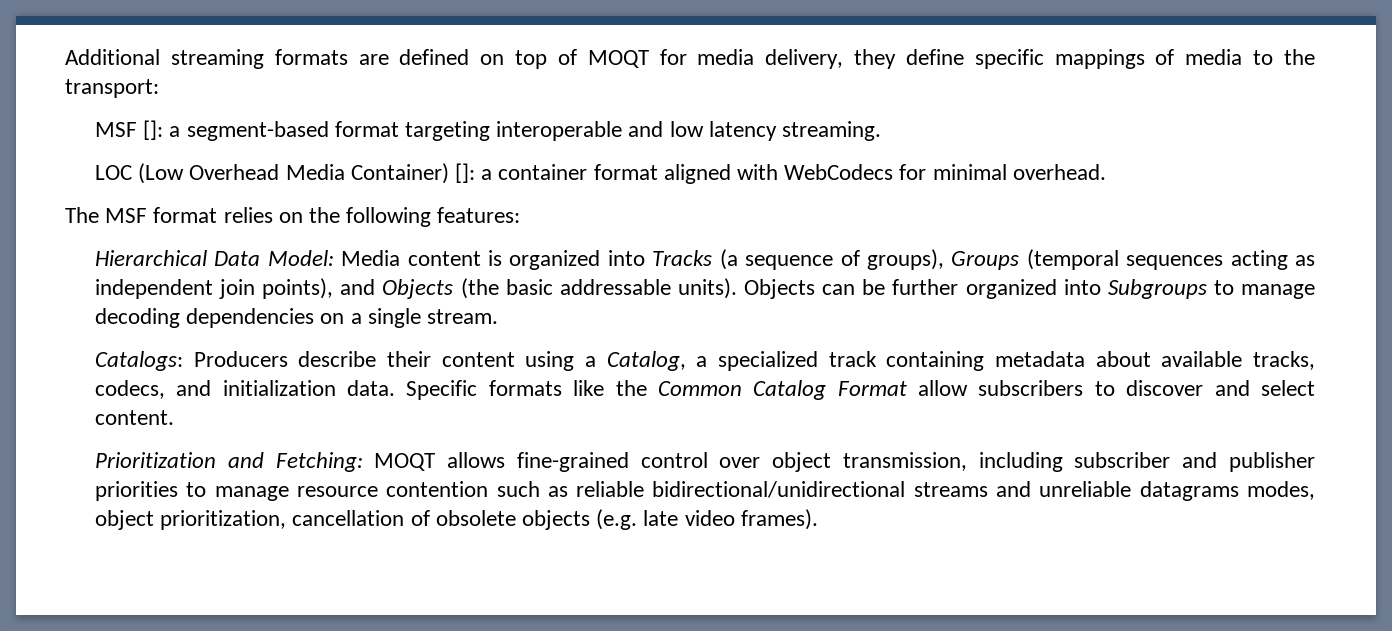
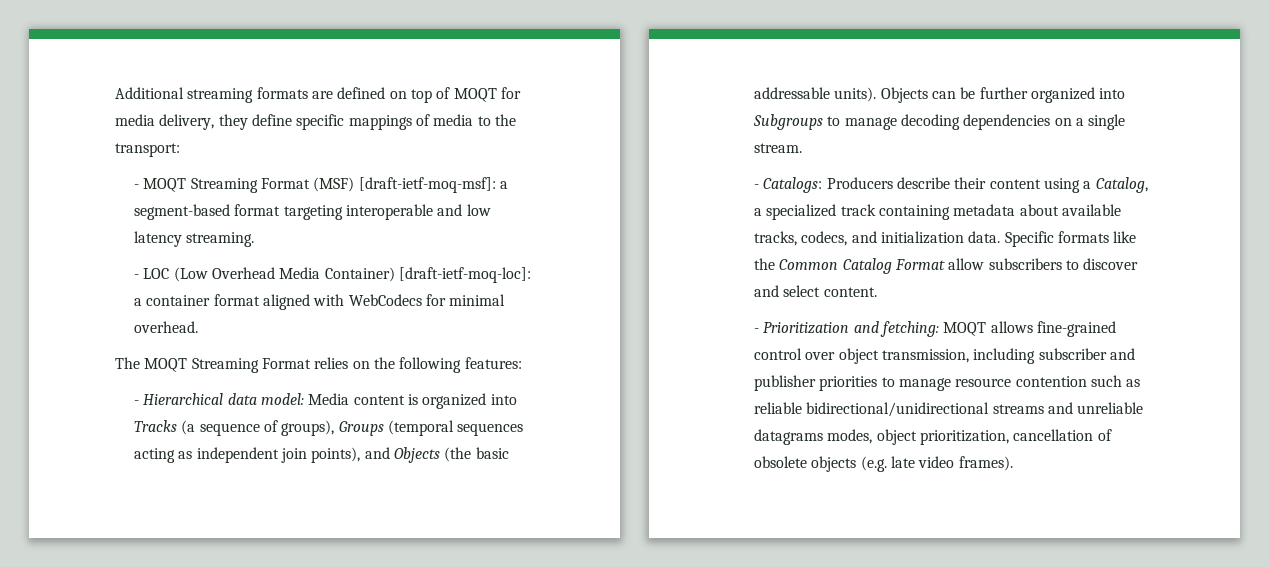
- MSF []: a segment-based format targeting interoperable and low latency streaming.
+ - MOQT Streaming Format (MSF) [draft-ietf-moq-msf]: a segment-based format targeting interoperable and low latency streaming.
- LOC (Low Overhead Media Container) []: a container format aligned with WebCodecs for minimal overhead.
+ - LOC (Low Overhead Media Container) [draft-ietf-moq-loc]: a container format aligned with WebCodecs for minimal overhead.
- The MSF format relies on the following features:
+ The MOQT Streaming Format relies on the following features:
- Hierarchical Data Model: Media content is organized into Tracks (a sequence of groups), Groups (temporal sequences acting as independent join points), and Objects (the basic addressable units).
+ - Hierarchical data model: Media content is organized into Tracks (a sequence of groups), Groups (temporal sequences acting as independent join points), and Objects (the basic addressable units).
- Catalogs: Producers describe their content using a Catalog, a specialized track containing metadata about available tracks, codecs, and initialization data.
+ - Catalogs: Producers describe their content using a Catalog, a specialized track containing metadata about available tracks, codecs, and initialization data.
- Prioritization and Fetching: MOQT allows fine-grained control over object transmission, including subscriber and publisher priorities to manage resource contention such as reliable bidirectional/unidirectional streams and unreliable datagrams modes, object prioritization, cancellation of obsolete objects (e.g. late video frames).
+ - Prioritization and fetching: MOQT allows fine-grained control over object transmission, including subscriber and publisher priorities to manage resource contention such as reliable bidirectional/unidirectional streams and unreliable datagrams modes, object prioritization, cancellation of obsolete objects (e.g. late video frames).

